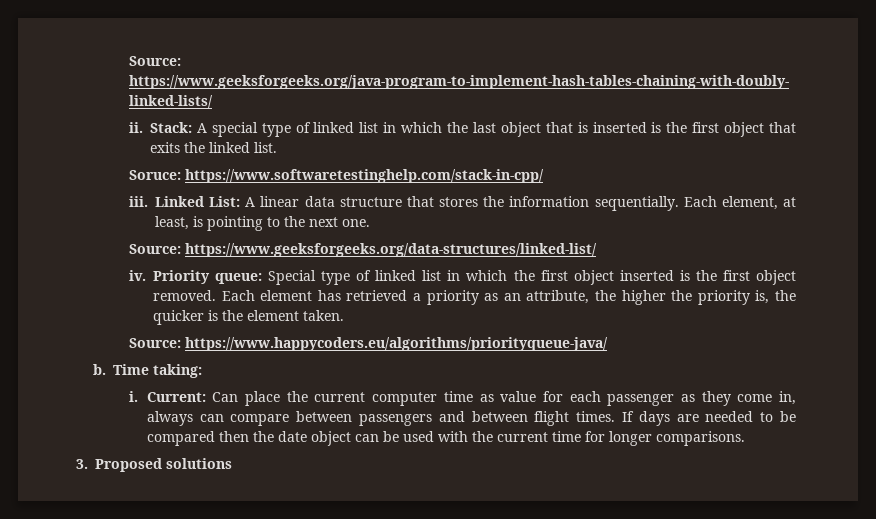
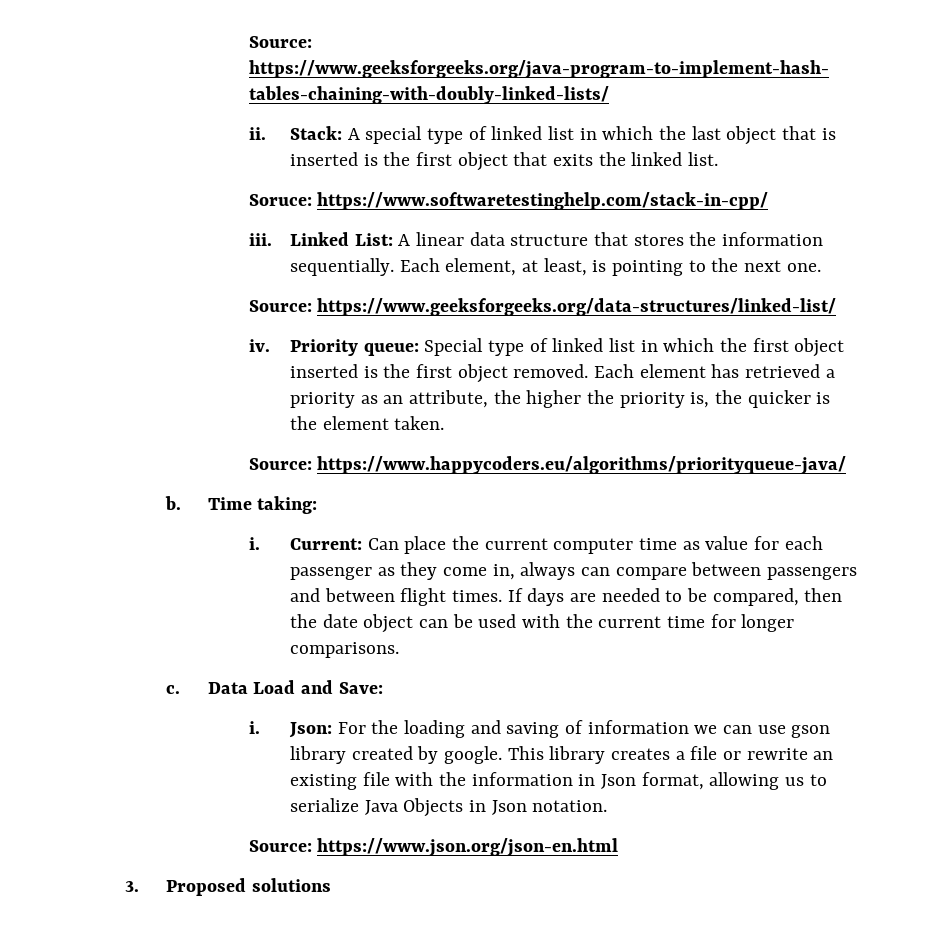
- If days are needed to be compared then the date object can be used with the current time for longer comparisons.
+ If days are needed to be compared, then the date object can be used with the current time for longer comparisons.
+ c. Data Load and Save:
+ i. Json: For the loading and saving of information we can use gson library created by google. This library creates a file or rewrite an existing file with the information in Json format, allowing us to serialize Java Objects in Json notation.
+ Source: https://www.json.org/json-en.html

